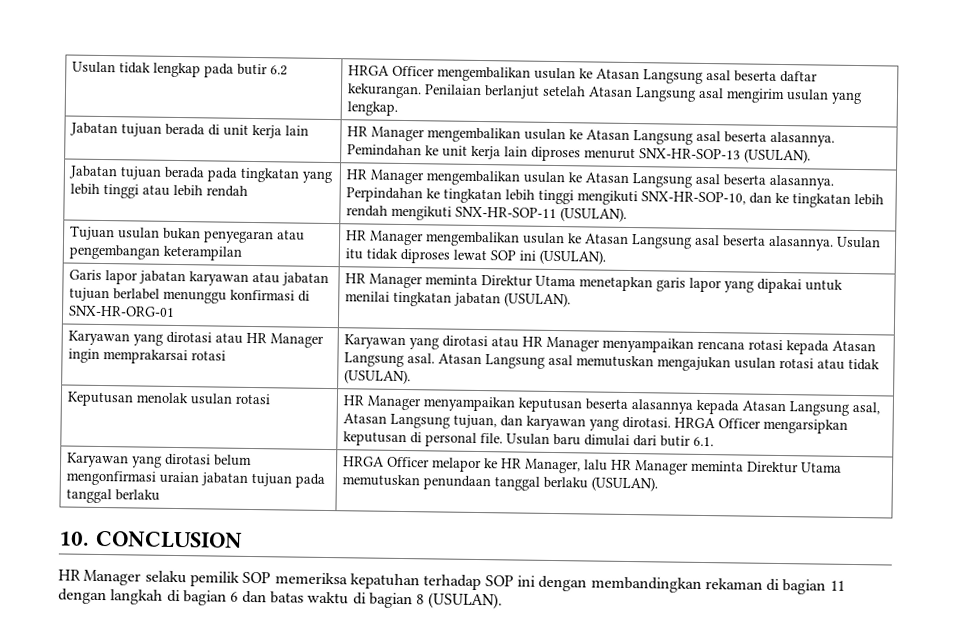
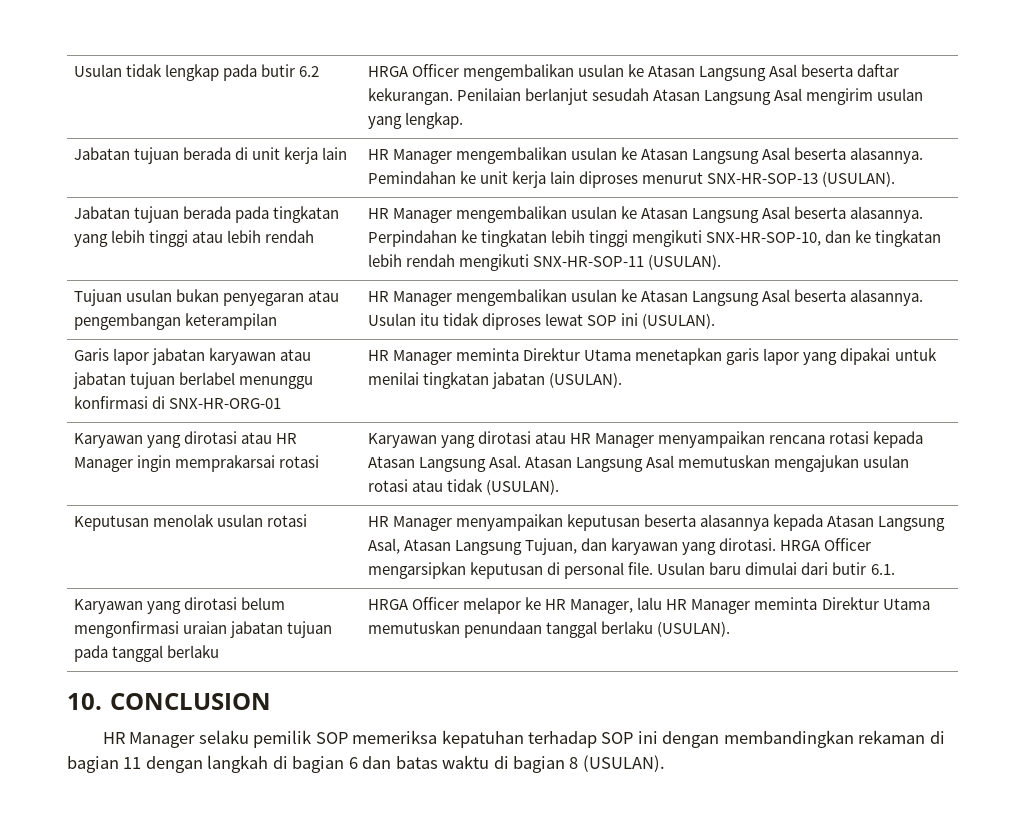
- Usulan tidak lengkap pada butir 6.2 | HRGA Officer mengembalikan usulan ke Atasan Langsung asal beserta daftar kekurangan. Penilaian berlanjut setelah Atasan Langsung asal mengirim usulan yang lengkap.
+ Usulan tidak lengkap pada butir 6.2 | HRGA Officer mengembalikan usulan ke Atasan Langsung Asal beserta daftar kekurangan. Penilaian berlanjut sesudah Atasan Langsung Asal mengirim usulan yang lengkap.
- Jabatan tujuan berada di unit kerja lain | HR Manager mengembalikan usulan ke Atasan Langsung asal beserta alasannya. Pemindahan ke unit kerja lain diproses menurut SNX-HR-SOP-13 (USULAN).
+ Jabatan tujuan berada di unit kerja lain | HR Manager mengembalikan usulan ke Atasan Langsung Asal beserta alasannya. Pemindahan ke unit kerja lain diproses menurut SNX-HR-SOP-13 (USULAN).
- Jabatan tujuan berada pada tingkatan yang lebih tinggi atau lebih rendah | HR Manager mengembalikan usulan ke Atasan Langsung asal beserta alasannya. Perpindahan ke tingkatan lebih tinggi mengikuti SNX-HR-SOP-10, dan ke tingkatan lebih rendah mengikuti SNX-HR-SOP-11 (USULAN).
+ Jabatan tujuan berada pada tingkatan yang lebih tinggi atau lebih rendah | HR Manager mengembalikan usulan ke Atasan Langsung Asal beserta alasannya. Perpindahan ke tingkatan lebih tinggi mengikuti SNX-HR-SOP-10, dan ke tingkatan lebih rendah mengikuti SNX-HR-SOP-11 (USULAN).
- Tujuan usulan bukan penyegaran atau pengembangan keterampilan | HR Manager mengembalikan usulan ke Atasan Langsung asal beserta alasannya. Usulan itu tidak diproses lewat SOP ini (USULAN).
+ Tujuan usulan bukan penyegaran atau pengembangan keterampilan | HR Manager mengembalikan usulan ke Atasan Langsung Asal beserta alasannya. Usulan itu tidak diproses lewat SOP ini (USULAN).
- Karyawan yang dirotasi atau HR Manager ingin memprakarsai rotasi | Karyawan yang dirotasi atau HR Manager menyampaikan rencana rotasi kepada Atasan Langsung asal. Atasan Langsung asal memutuskan mengajukan usulan rotasi atau tidak (USULAN).
+ Karyawan yang dirotasi atau HR Manager ingin memprakarsai rotasi | Karyawan yang dirotasi atau HR Manager menyampaikan rencana rotasi kepada Atasan Langsung Asal. Atasan Langsung Asal memutuskan mengajukan usulan rotasi atau tidak (USULAN).
- Keputusan menolak usulan rotasi | HR Manager menyampaikan keputusan beserta alasannya kepada Atasan Langsung asal, Atasan Langsung tujuan, dan karyawan yang dirotasi. HRGA Officer mengarsipkan keputusan di personal file. Usulan baru dimulai dari butir 6.1.
+ Keputusan menolak usulan rotasi | HR Manager menyampaikan keputusan beserta alasannya kepada Atasan Langsung Asal, Atasan Langsung Tujuan, dan karyawan yang dirotasi. HRGA Officer mengarsipkan keputusan di personal file. Usulan baru dimulai dari butir 6.1.

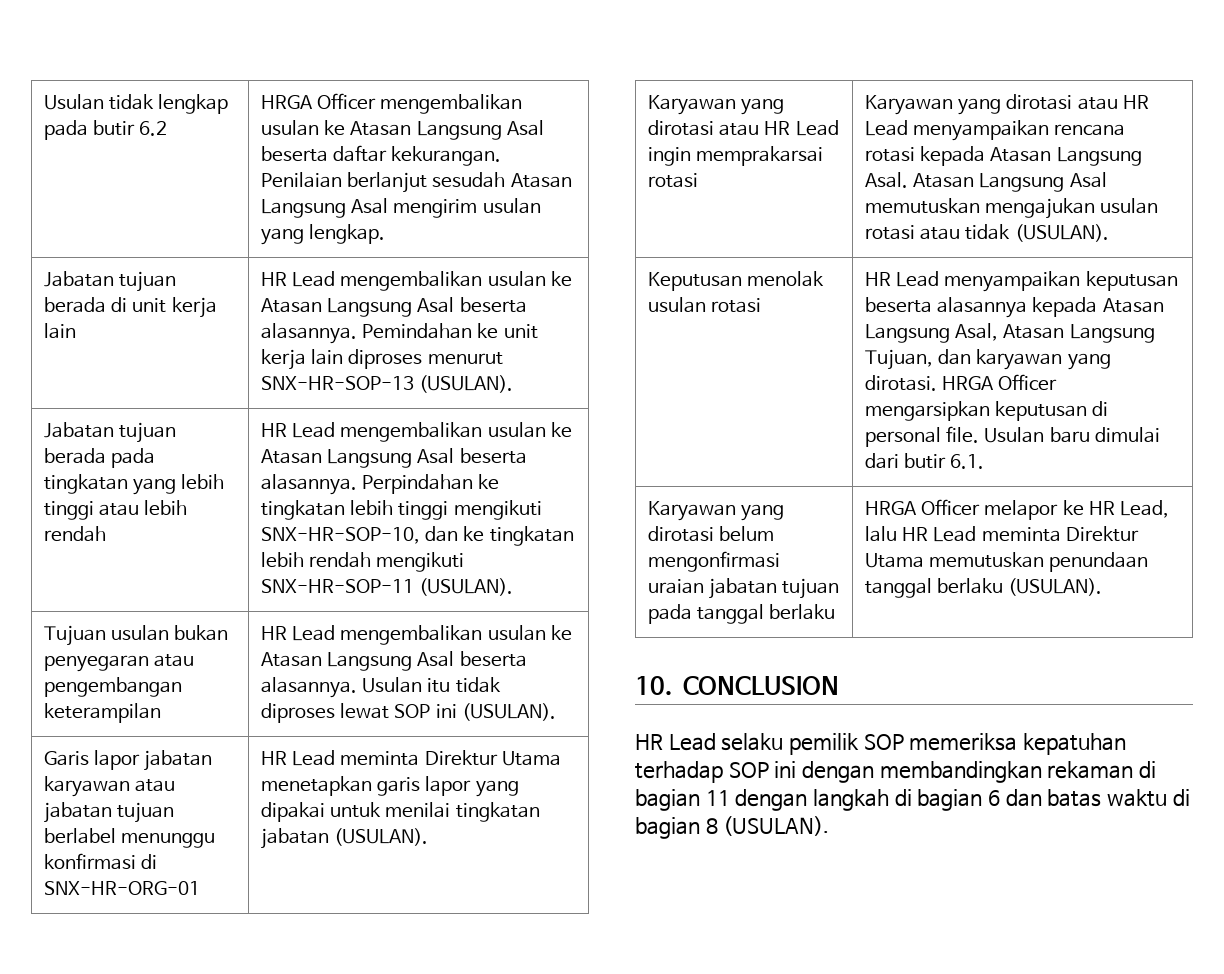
- Jabatan tujuan berada di unit kerja lain | HR Manager mengembalikan usulan ke Atasan Langsung Asal beserta alasannya. Pemindahan ke unit kerja lain diproses menurut SNX-HR-SOP-13 (USULAN).
+ Jabatan tujuan berada di unit kerja lain | HR Lead mengembalikan usulan ke Atasan Langsung Asal beserta alasannya. Pemindahan ke unit kerja lain diproses menurut SNX-HR-SOP-13 (USULAN).
- Jabatan tujuan berada pada tingkatan yang lebih tinggi atau lebih rendah | HR Manager mengembalikan usulan ke Atasan Langsung Asal beserta alasannya. Perpindahan ke tingkatan lebih tinggi mengikuti SNX-HR-SOP-10, dan ke tingkatan lebih rendah mengikuti SNX-HR-SOP-11 (USULAN).
+ Jabatan tujuan berada pada tingkatan yang lebih tinggi atau lebih rendah | HR Lead mengembalikan usulan ke Atasan Langsung Asal beserta alasannya. Perpindahan ke tingkatan lebih tinggi mengikuti SNX-HR-SOP-10, dan ke tingkatan lebih rendah mengikuti SNX-HR-SOP-11 (USULAN).
- Tujuan usulan bukan penyegaran atau pengembangan keterampilan | HR Manager mengembalikan usulan ke Atasan Langsung Asal beserta alasannya. Usulan itu tidak diproses lewat SOP ini (USULAN).
+ Tujuan usulan bukan penyegaran atau pengembangan keterampilan | HR Lead mengembalikan usulan ke Atasan Langsung Asal beserta alasannya. Usulan itu tidak diproses lewat SOP ini (USULAN).
- Garis lapor jabatan karyawan atau jabatan tujuan berlabel menunggu konfirmasi di SNX-HR-ORG-01 | HR Manager meminta Direktur Utama menetapkan garis lapor yang dipakai untuk menilai tingkatan jabatan (USULAN).
+ Garis lapor jabatan karyawan atau jabatan tujuan berlabel menunggu konfirmasi di SNX-HR-ORG-01 | HR Lead meminta Direktur Utama menetapkan garis lapor yang dipakai untuk menilai tingkatan jabatan (USULAN).
- Karyawan yang dirotasi atau HR Manager ingin memprakarsai rotasi | Karyawan yang dirotasi atau HR Manager menyampaikan rencana rotasi kepada Atasan Langsung Asal. Atasan Langsung Asal memutuskan mengajukan usulan rotasi atau tidak (USULAN).
+ Karyawan yang dirotasi atau HR Lead ingin memprakarsai rotasi | Karyawan yang dirotasi atau HR Lead menyampaikan rencana rotasi kepada Atasan Langsung Asal. Atasan Langsung Asal memutuskan mengajukan usulan rotasi atau tidak (USULAN).
- Keputusan menolak usulan rotasi | HR Manager menyampaikan keputusan beserta alasannya kepada Atasan Langsung Asal, Atasan Langsung Tujuan, dan karyawan yang dirotasi. HRGA Officer mengarsipkan keputusan di personal file. Usulan baru dimulai dari butir 6.1.
+ Keputusan menolak usulan rotasi | HR Lead menyampaikan keputusan beserta alasannya kepada Atasan Langsung Asal, Atasan Langsung Tujuan, dan karyawan yang dirotasi. HRGA Officer mengarsipkan keputusan di personal file. Usulan baru dimulai dari butir 6.1.
- Karyawan yang dirotasi belum mengonfirmasi uraian jabatan tujuan pada tanggal berlaku | HRGA Officer melapor ke HR Manager, lalu HR Manager meminta Direktur Utama memutuskan penundaan tanggal berlaku (USULAN).
+ Karyawan yang dirotasi belum mengonfirmasi uraian jabatan tujuan pada tanggal berlaku | HRGA Officer melapor ke HR Lead, lalu HR Lead meminta Direktur Utama memutuskan penundaan tanggal berlaku (USULAN).
- HR Manager selaku pemilik SOP memeriksa kepatuhan terhadap SOP ini dengan membandingkan rekaman di bagian 11 dengan langkah di bagian 6 dan batas waktu di bagian 8 (USULAN).
+ HR Lead selaku pemilik SOP memeriksa kepatuhan terhadap SOP ini dengan membandingkan rekaman di bagian 11 dengan langkah di bagian 6 dan batas waktu di bagian 8 (USULAN).

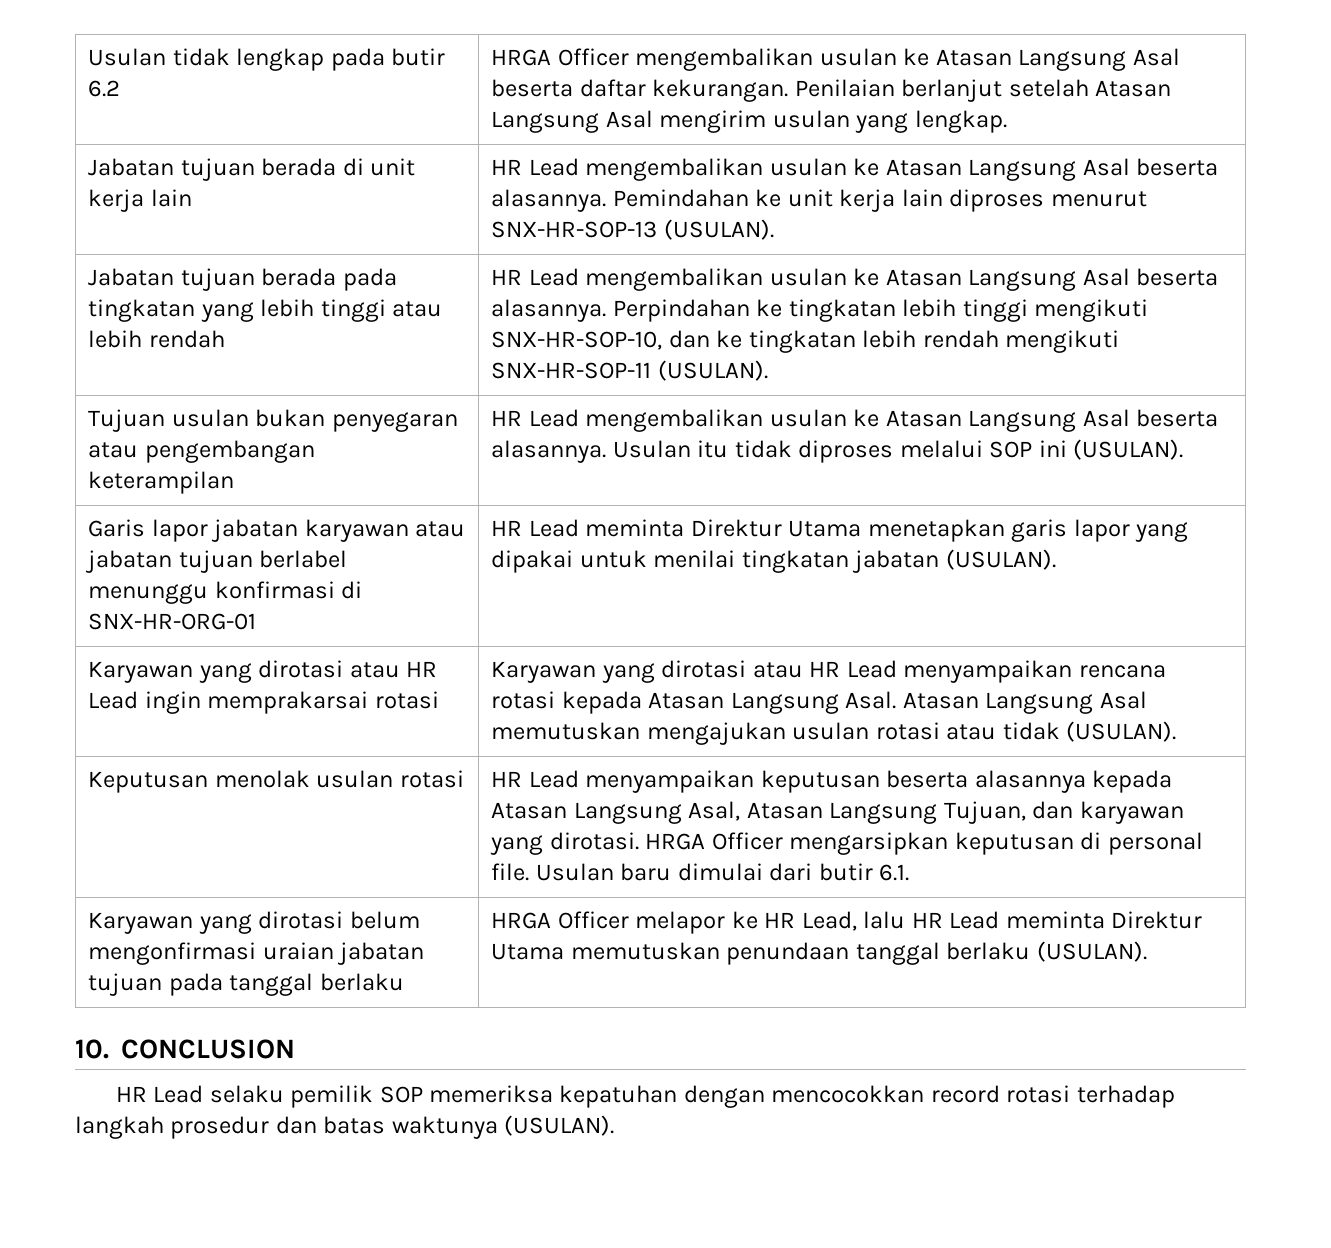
- Usulan tidak lengkap pada butir 6.2 | HRGA Officer mengembalikan usulan ke Atasan Langsung Asal beserta daftar kekurangan. Penilaian berlanjut sesudah Atasan Langsung Asal mengirim usulan yang lengkap.
+ Usulan tidak lengkap pada butir 6.2 | HRGA Officer mengembalikan usulan ke Atasan Langsung Asal beserta daftar kekurangan. Penilaian berlanjut setelah Atasan Langsung Asal mengirim usulan yang lengkap.
- Tujuan usulan bukan penyegaran atau pengembangan keterampilan | HR Lead mengembalikan usulan ke Atasan Langsung Asal beserta alasannya. Usulan itu tidak diproses lewat SOP ini (USULAN).
+ Tujuan usulan bukan penyegaran atau pengembangan keterampilan | HR Lead mengembalikan usulan ke Atasan Langsung Asal beserta alasannya. Usulan itu tidak diproses melalui SOP ini (USULAN).
- HR Lead selaku pemilik SOP memeriksa kepatuhan terhadap SOP ini dengan membandingkan rekaman di bagian 11 dengan langkah di bagian 6 dan batas waktu di bagian 8 (USULAN).
+ HR Lead selaku pemilik SOP memeriksa kepatuhan dengan mencocokkan record rotasi terhadap langkah prosedur dan batas waktunya (USULAN).

